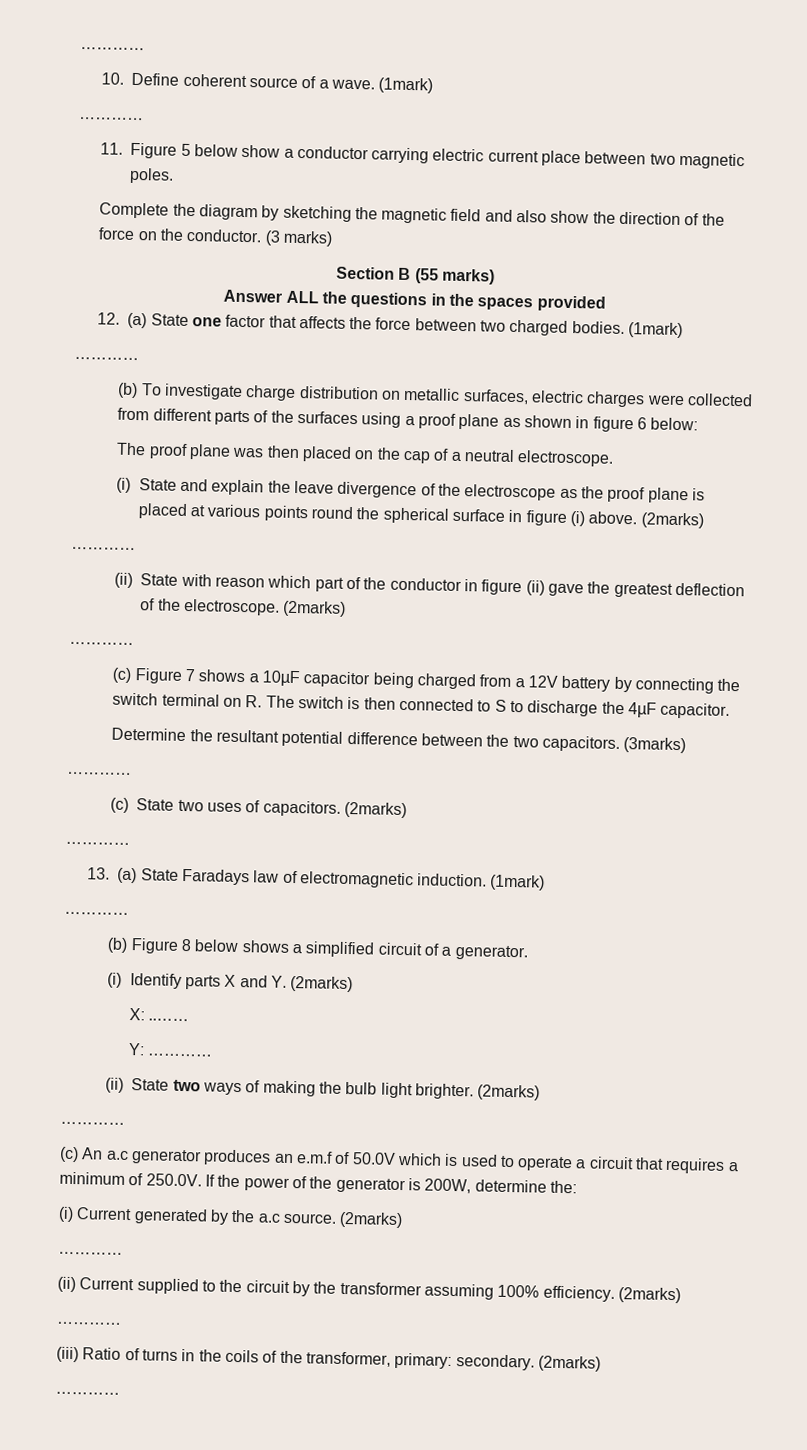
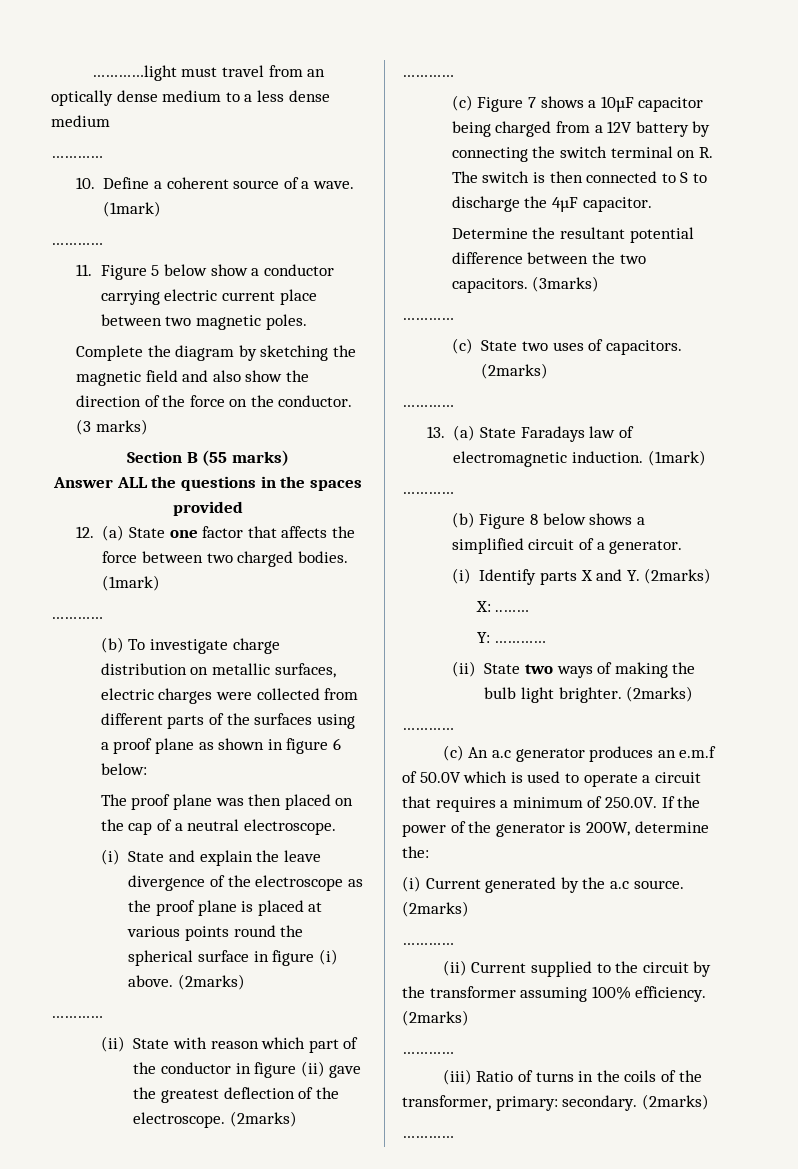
+ …………light must travel from an optically dense medium to a less dense medium
- 10. Define coherent source of a wave.
+ 10. Define a coherent source of a wave.

